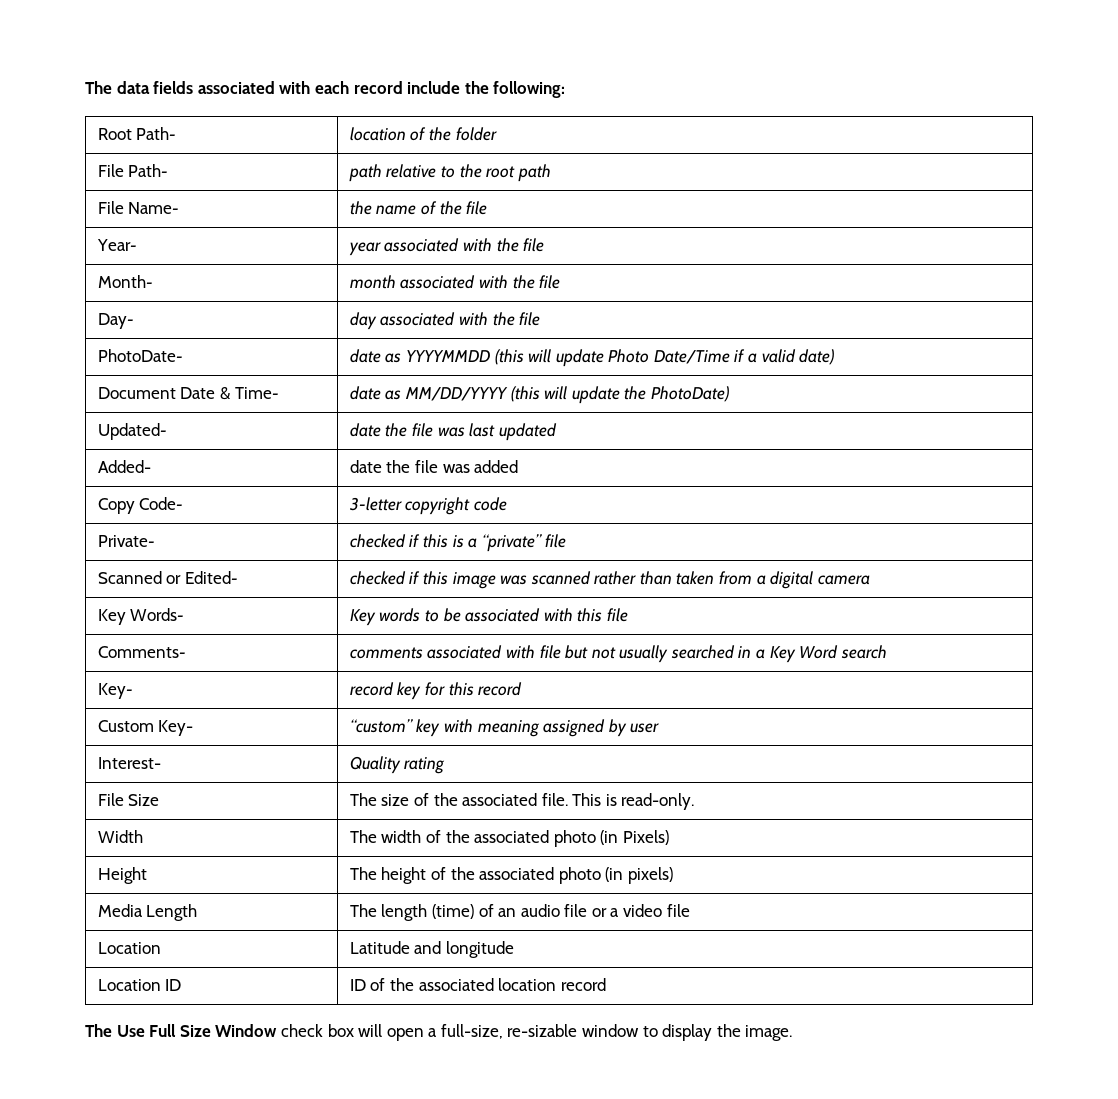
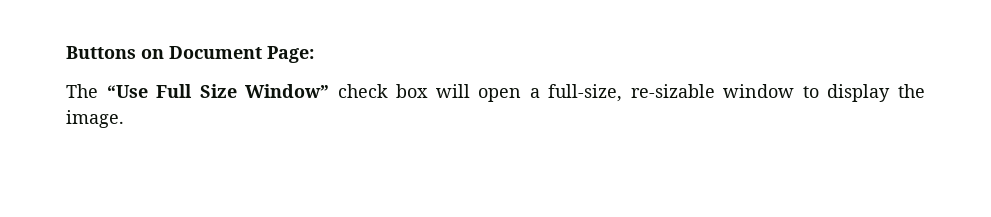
- The data fields associated with each record include the following:
- Root Path- | location of the folder
- File Path- | path relative to the root path
- File Name- | the name of the file
- Year- | year associated with the file
- Month- | month associated with the file
- Day- | day associated with the file
- PhotoDate- | date as YYYYMMDD (this will update Photo Date/Time if a valid date)
- Document Date & Time- | date as MM/DD/YYYY (this will update the PhotoDate)
- Updated- | date the file was last updated
- Added- | date the file was added
- Copy Code- | 3-letter copyright code
- Private- | checked if this is a “private” file
- Scanned or Edited- | checked if this image was scanned rather than taken from a digital camera
- Key Words- | Key words to be associated with this file
- Comments- | comments associated with file but not usually searched in a Key Word search
- Key- | record key for this record
- Custom Key- | “custom” key with meaning assigned by user
- Interest- | Quality rating
- File Size | The size of the associated file. This is read-only.
- Width | The width of the associated photo (in Pixels)
- Height | The height of the associated photo (in pixels)
- Media Length | The length (time) of an audio file or a video file
- Location | Latitude and longitude
- Location ID | ID of the associated location record
- The Use Full Size Window check box will open a full-size, re-sizable window to display the image.
+ Buttons on Document Page:
+ The “Use Full Size Window” check box will open a full-size, re-sizable window to display the image.

